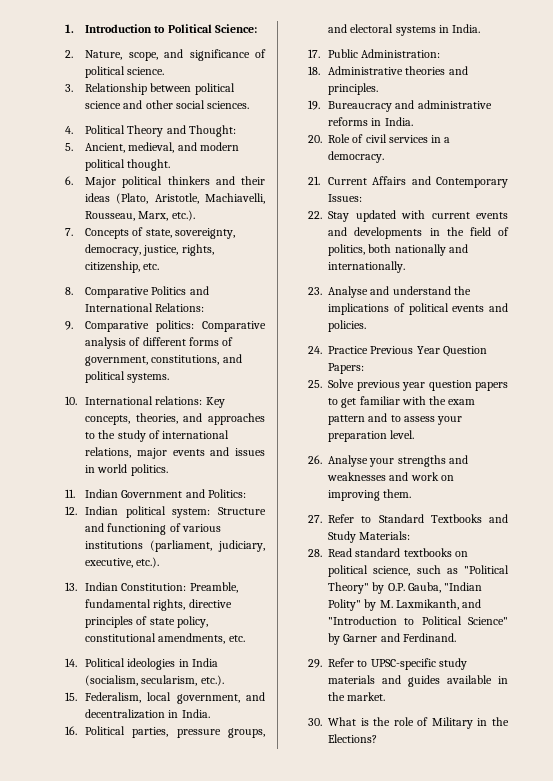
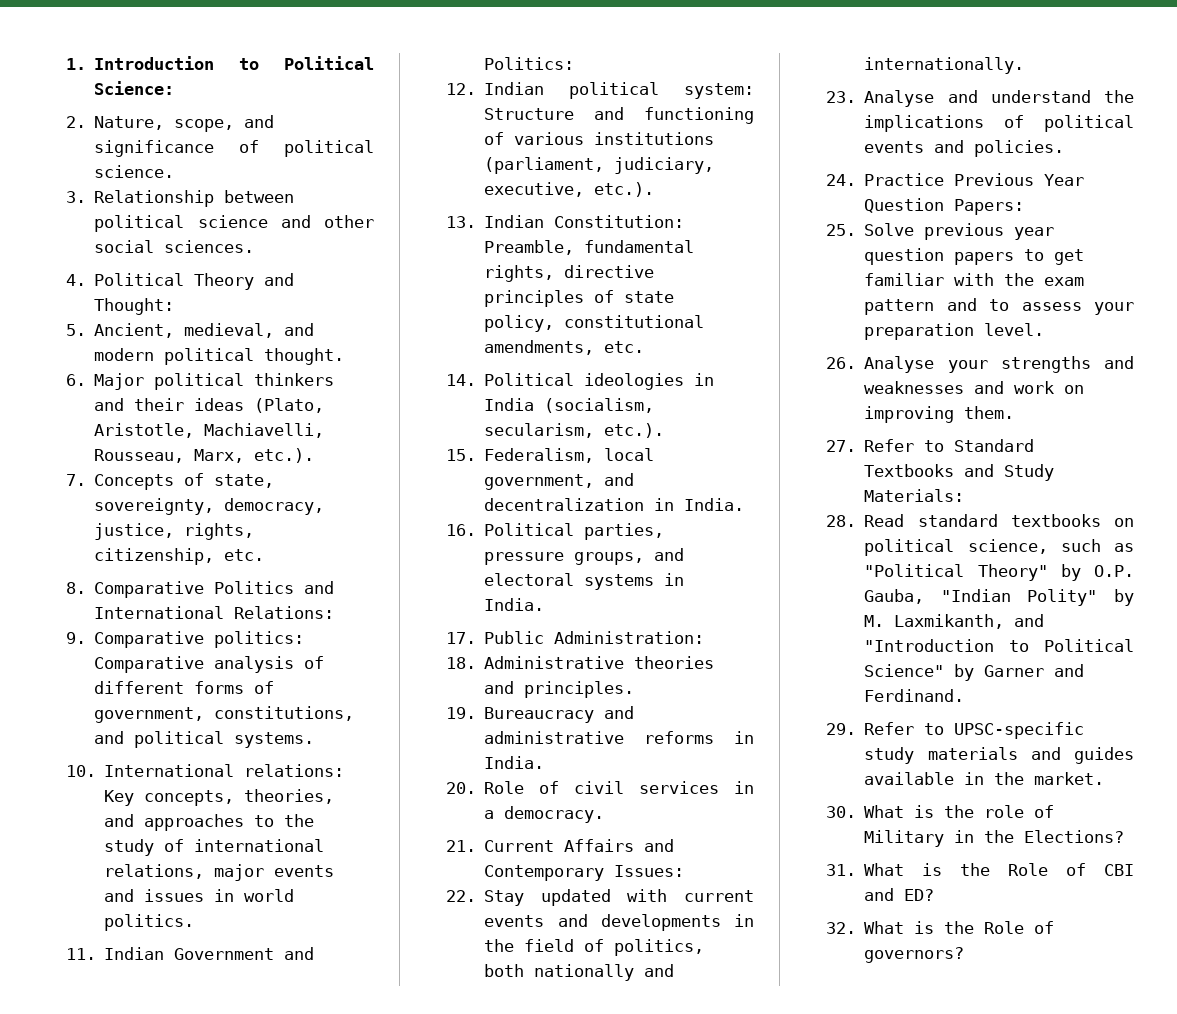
+ 31. What is the Role of CBI and ED?
+ 32. What is the Role of governors?

